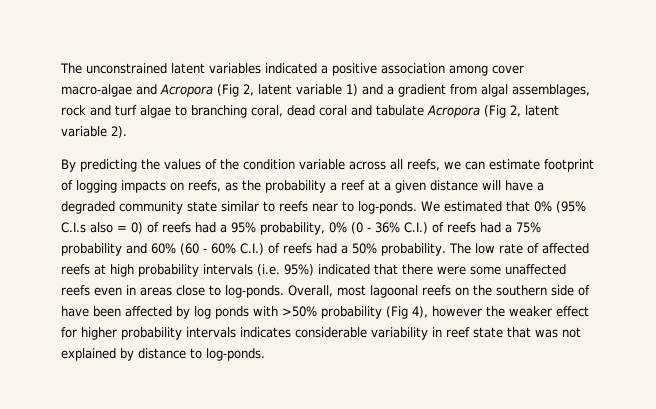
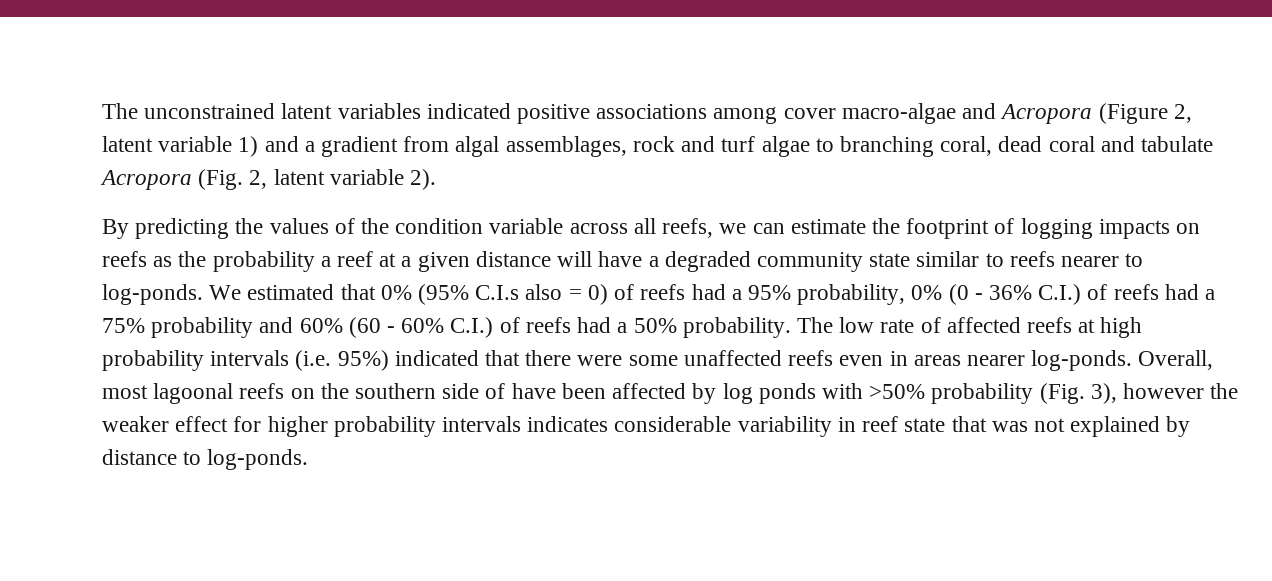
- The unconstrained latent variables indicated a positive association among cover macro-algae and Acropora (Fig 2, latent variable 1) and a gradient from algal assemblages, rock and turf algae to branching coral, dead coral and tabulate Acropora (Fig 2, latent variable 2).
+ The unconstrained latent variables indicated positive associations among cover macro-algae and Acropora (Figure 2, latent variable 1) and a gradient from algal assemblages, rock and turf algae to branching coral, dead coral and tabulate Acropora (Fig. 2, latent variable 2).
- By predicting the values of the condition variable across all reefs, we can estimate footprint of logging impacts on reefs, as the probability a reef at a given distance will have a degraded community state similar to reefs near to log-ponds.
+ By predicting the values of the condition variable across all reefs, we can estimate the footprint of logging impacts on reefs as the probability a reef at a given distance will have a degraded community state similar to reefs nearer to log-ponds.
- The low rate of affected reefs at high probability intervals (i.e. 95%) indicated that there were some unaffected reefs even in areas close to log-ponds.
+ The low rate of affected reefs at high probability intervals (i.e. 95%) indicated that there were some unaffected reefs even in areas nearer log-ponds.
- Overall, most lagoonal reefs on the southern side of have been affected by log ponds with >50% probability (Fig 4), however the weaker effect for higher probability intervals indicates considerable variability in reef state that was not explained by distance to log-ponds.
+ Overall, most lagoonal reefs on the southern side of have been affected by log ponds with >50% probability (Fig. 3), however the weaker effect for higher probability intervals indicates considerable variability in reef state that was not explained by distance to log-ponds.

